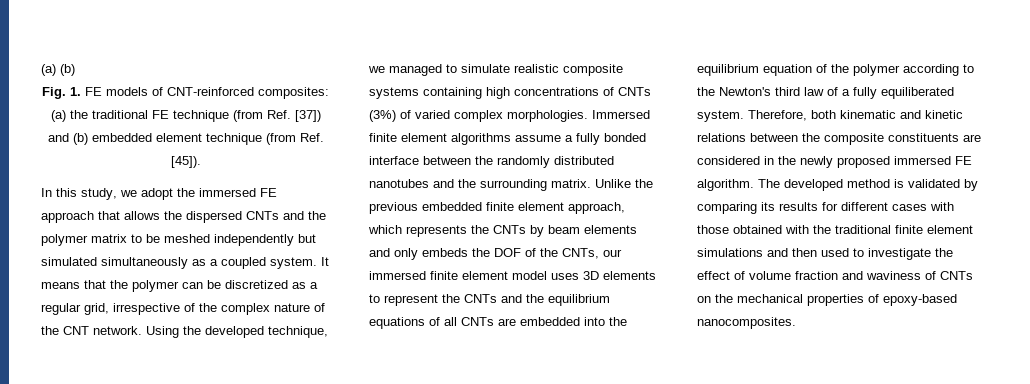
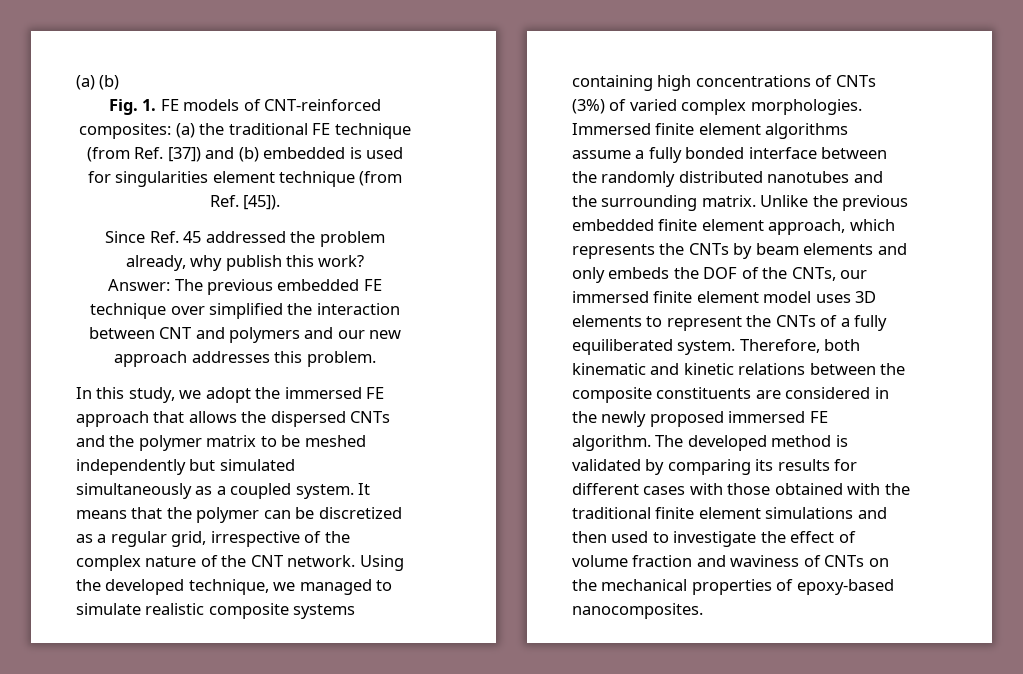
- Fig. 1. FE models of CNT-reinforced composites: (a) the traditional FE technique (from Ref. [37]) and (b) embedded element technique (from Ref. [45]).
+ Fig. 1. FE models of CNT-reinforced composites: (a) the traditional FE technique (from Ref. [37]) and (b) embedded is used for singularities element technique (from Ref. [45]).
+ Since Ref. 45 addressed the problem already, why publish this work?
+ Answer: The previous embedded FE technique over simplified the interaction between CNT and polymers and our new approach addresses this problem.
- Unlike the previous embedded finite element approach, which represents the CNTs by beam elements and only embeds the DOF of the CNTs, our immersed finite element model uses 3D elements to represent the CNTs and the equilibrium equations of all CNTs are embedded into the equilibrium equation of the polymer according to the Newton's third law of a fully equiliberated system.
+ Unlike the previous embedded finite element approach, which represents the CNTs by beam elements and only embeds the DOF of the CNTs, our immersed finite element model uses 3D elements to represent the CNTs of a fully equiliberated system.

